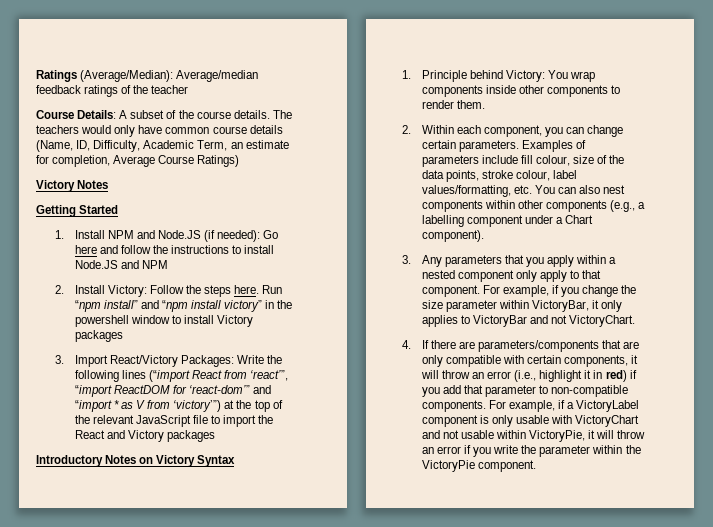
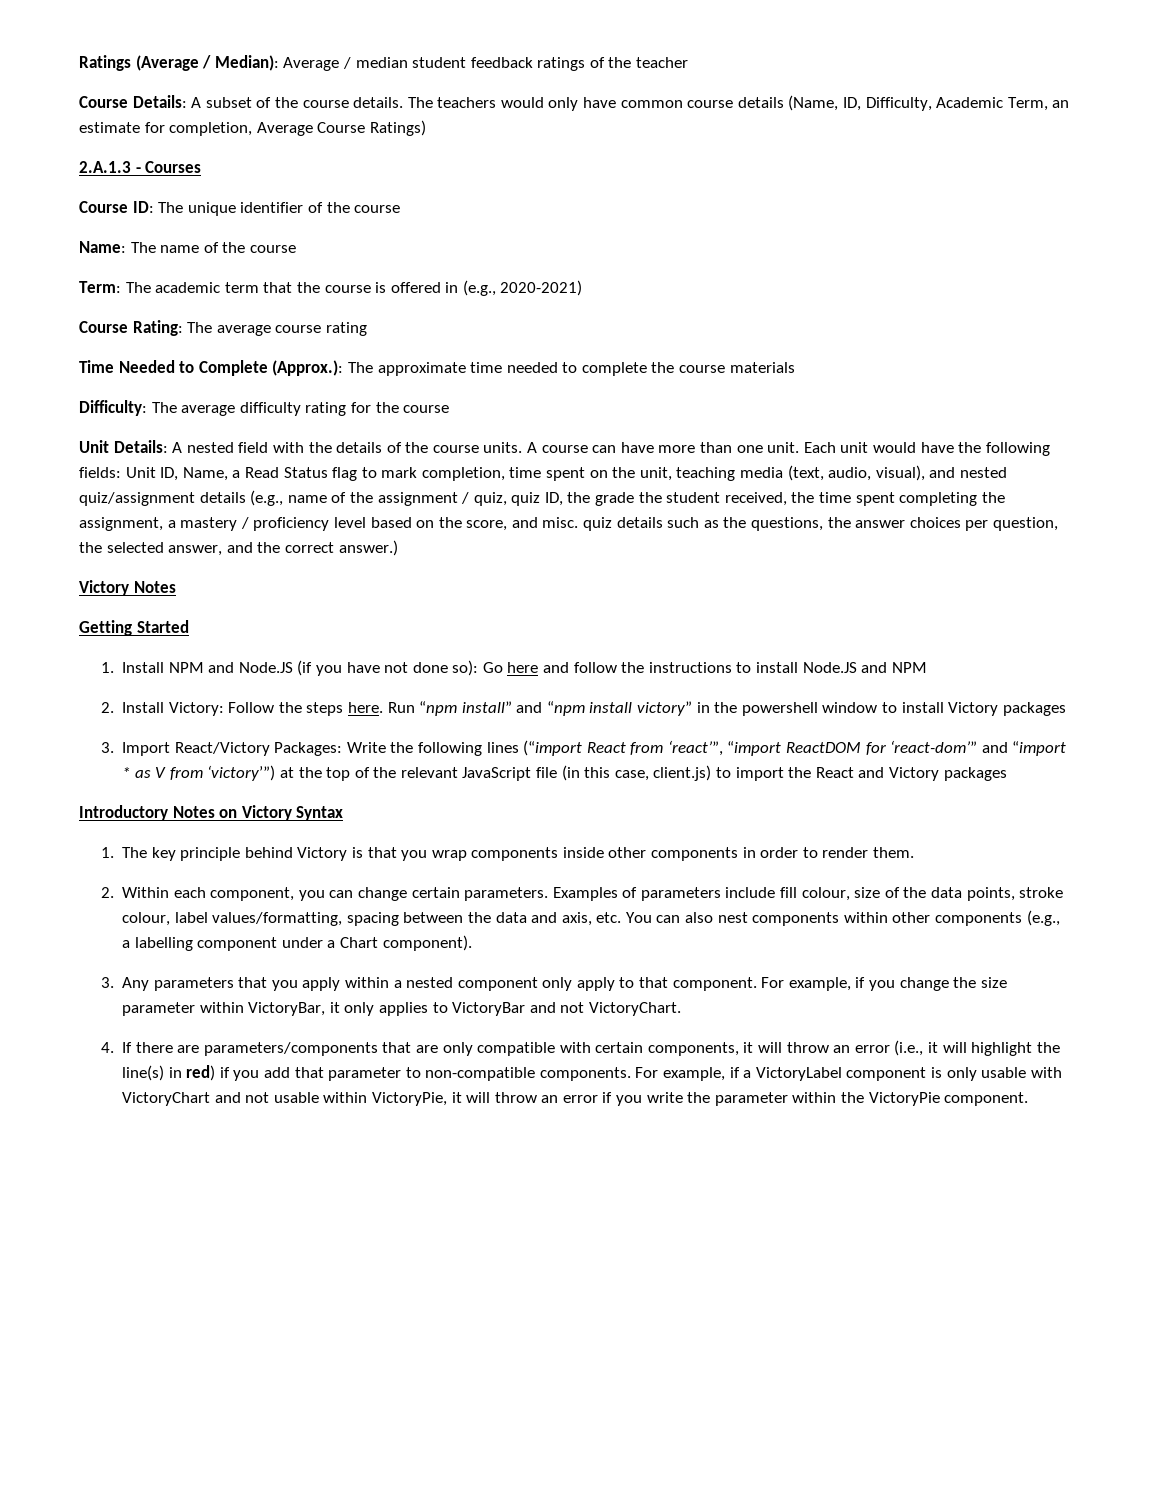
- Ratings (Average/Median): Average/median feedback ratings of the teacher
+ Ratings (Average / Median): Average / median student feedback ratings of the teacher
+ 2.A.1.3 - Courses
+ Course ID: The unique identifier of the course
+ Name: The name of the course
+ Term: The academic term that the course is offered in (e.g., 2020-2021)
+ Course Rating: The average course rating
+ Time Needed to Complete (Approx.): The approximate time needed to complete the course materials
+ Difficulty: The average difficulty rating for the course
+ Unit Details: A nested field with the details of the course units. A course can have more than one unit. Each unit would have the following fields: Unit ID, Name, a Read Status flag to mark completion, time spent on the unit, teaching media (text, audio, visual), and nested quiz/assignment details (e.g., name of the assignment / quiz, quiz ID, the grade the student received, the time spent completing the assignment, a mastery / proficiency level based on the score, and misc. quiz details such as the questions, the answer choices per question, the selected answer, and the correct answer.)
- 1. Install NPM and Node.JS (if needed): Go here and follow the instructions to install Node.JS and NPM
+ 1. Install NPM and Node.JS (if you have not done so): Go here and follow the instructions to install Node.JS and NPM
- 3. Import React/Victory Packages: Write the following lines (“import React from ‘react’”, “import ReactDOM for ‘react-dom’” and “import * as V from ‘victory’”) at the top of the relevant JavaScript file to import the React and Victory packages
+ 3. Import React/Victory Packages: Write the following lines (“import React from ‘react’”, “import ReactDOM for ‘react-dom’” and “import * as V from ‘victory’”) at the top of the relevant JavaScript file (in this case, client.js) to import the React and Victory packages
- 1. Principle behind Victory: You wrap components inside other components to render them.
+ 1. The key principle behind Victory is that you wrap components inside other components in order to render them.
- Examples of parameters include fill colour, size of the data points, stroke colour, label values/formatting, etc. You can also nest components within other components (e.g., a labelling component under a Chart component).
+ Examples of parameters include fill colour, size of the data points, stroke colour, label values/formatting, spacing between the data and axis, etc. You can also nest components within other components (e.g., a labelling component under a Chart component).
- 4. If there are parameters/components that are only compatible with certain components, it will throw an error (i.e., highlight it in red) if you add that parameter to non-compatible components.
+ 4. If there are parameters/components that are only compatible with certain components, it will throw an error (i.e., it will highlight the line(s) in red) if you add that parameter to non-compatible components.

